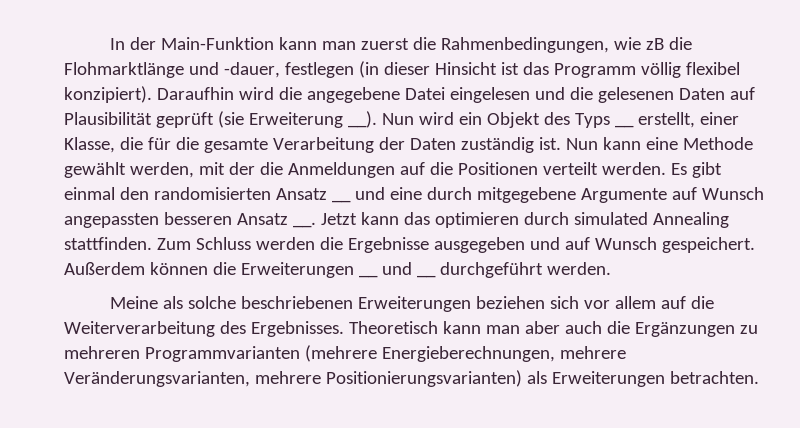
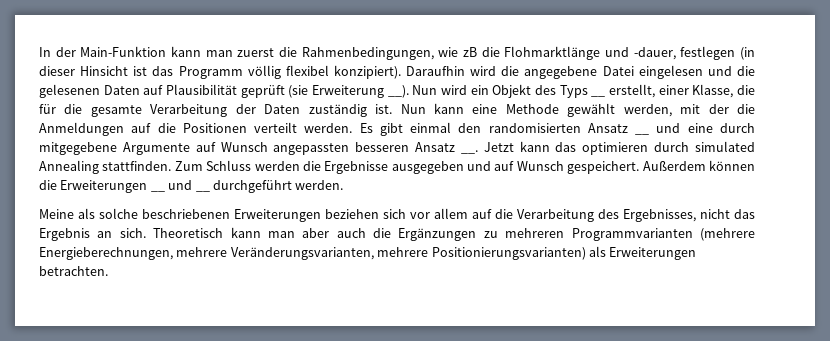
- Meine als solche beschriebenen Erweiterungen beziehen sich vor allem auf die Weiterverarbeitung des Ergebnisses.
+ Meine als solche beschriebenen Erweiterungen beziehen sich vor allem auf die Verarbeitung des Ergebnisses, nicht das Ergebnis an sich.

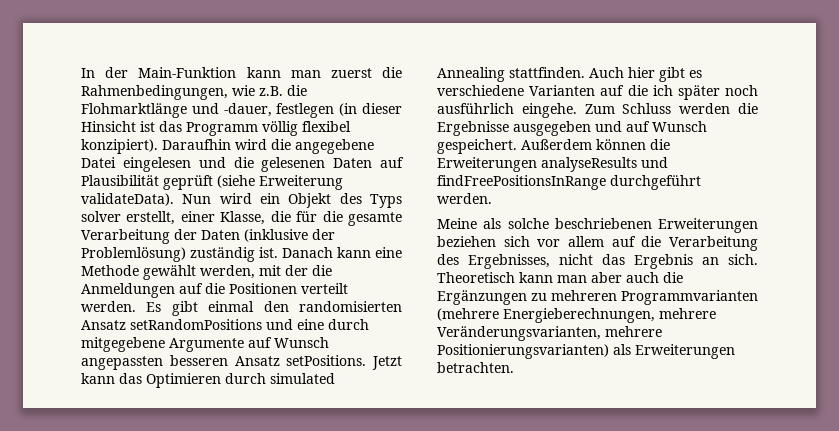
- In der Main-Funktion kann man zuerst die Rahmenbedingungen, wie zB die Flohmarktlänge und -dauer, festlegen (in dieser Hinsicht ist das Programm völlig flexibel konzipiert).
+ In der Main-Funktion kann man zuerst die Rahmenbedingungen, wie z.B. die Flohmarktlänge und -dauer, festlegen (in dieser Hinsicht ist das Programm völlig flexibel konzipiert).
- Daraufhin wird die angegebene Datei eingelesen und die gelesenen Daten auf Plausibilität geprüft (sie Erweiterung __).
+ Daraufhin wird die angegebene Datei eingelesen und die gelesenen Daten auf Plausibilität geprüft (siehe Erweiterung validateData).
- Nun wird ein Objekt des Typs __ erstellt, einer Klasse, die für die gesamte Verarbeitung der Daten zuständig ist.
+ Nun wird ein Objekt des Typs solver erstellt, einer Klasse, die für die gesamte Verarbeitung der Daten (inklusive der Problemlösung) zuständig ist.
- Nun kann eine Methode gewählt werden, mit der die Anmeldungen auf die Positionen verteilt werden.
+ Danach kann eine Methode gewählt werden, mit der die Anmeldungen auf die Positionen verteilt werden.
- Es gibt einmal den randomisierten Ansatz __ und eine durch mitgegebene Argumente auf Wunsch angepassten besseren Ansatz __.
+ Es gibt einmal den randomisierten Ansatz setRandomPositions und eine durch mitgegebene Argumente auf Wunsch angepassten besseren Ansatz setPositions.
- Jetzt kann das optimieren durch simulated Annealing stattfinden.
+ Jetzt kann das Optimieren durch simulated Annealing stattfinden.
+ Auch hier gibt es verschiedene Varianten auf die ich später noch ausführlich eingehe.
- Außerdem können die Erweiterungen __ und __ durchgeführt werden.
+ Außerdem können die Erweiterungen analyseResults und findFreePositionsInRange durchgeführt werden.

